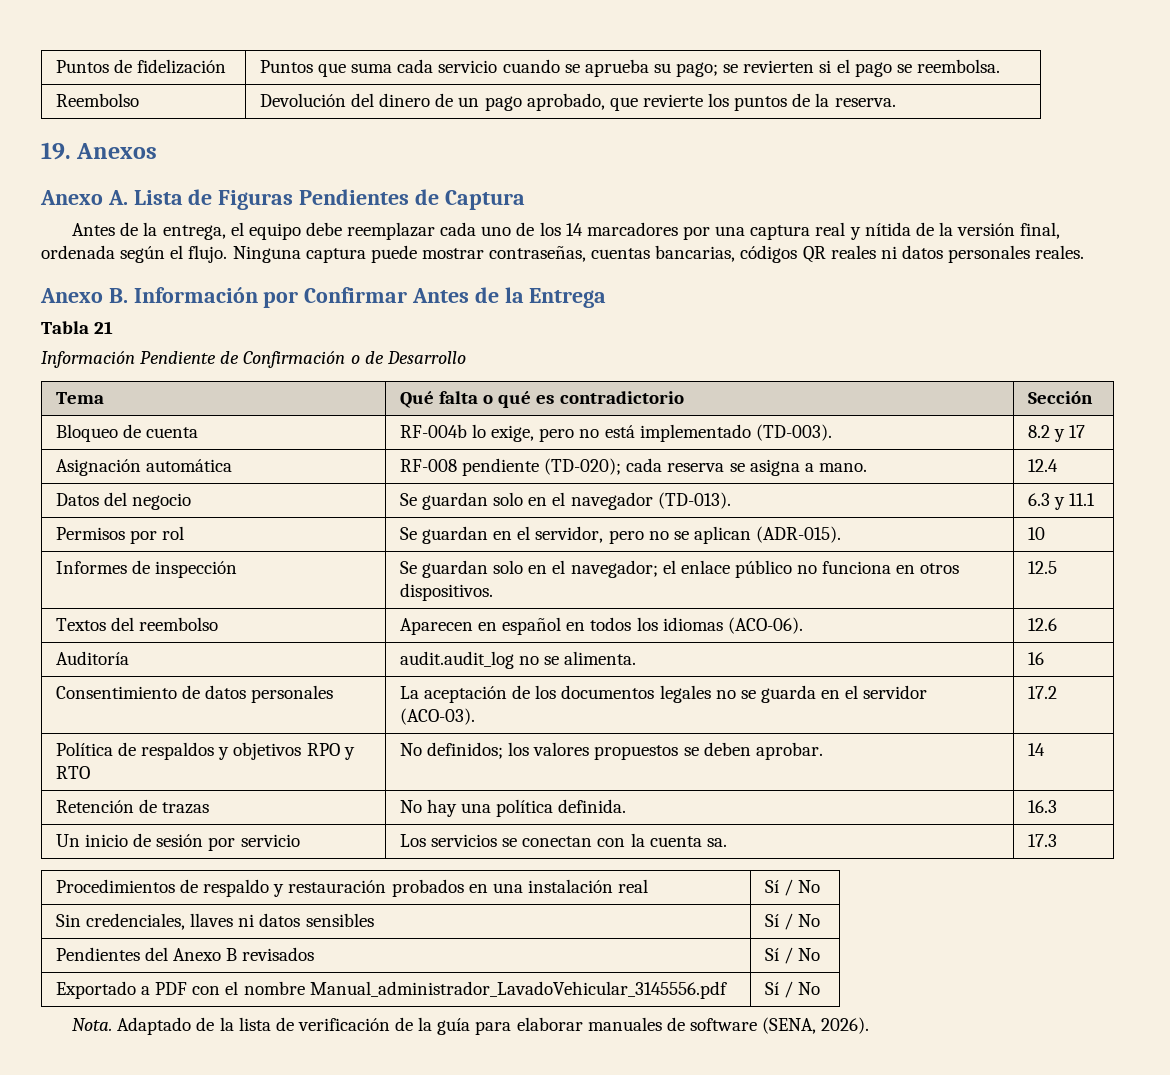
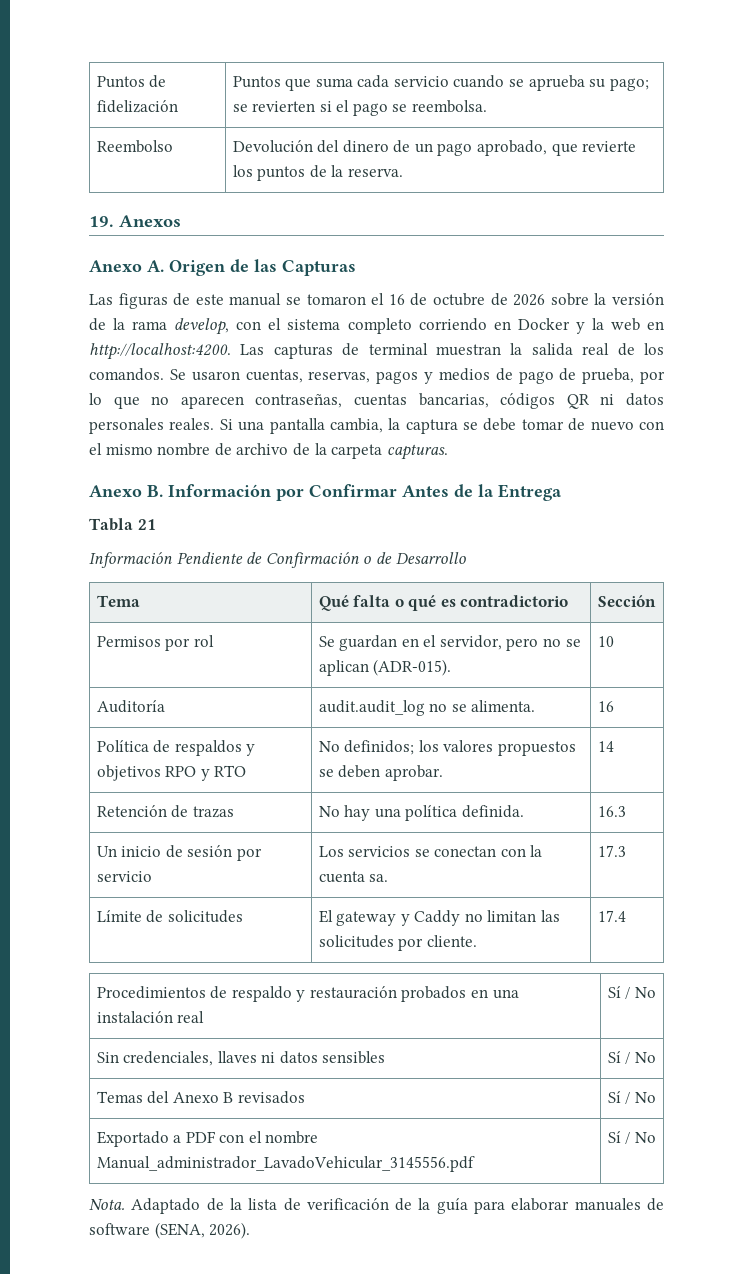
- Anexo A. Lista de Figuras Pendientes de Captura
- Antes de la entrega, el equipo debe reemplazar cada uno de los 14 marcadores por una captura real y nítida de la versión final, ordenada según el flujo. Ninguna captura puede mostrar contraseñas, cuentas bancarias, códigos QR reales ni datos personales reales.
+ Anexo A. Origen de las Capturas
+ Las figuras de este manual se tomaron el 16 de octubre de 2026 sobre la versión de la rama develop, con el sistema completo corriendo en Docker y la web en http://localhost:4200. Las capturas de terminal muestran la salida real de los comandos. Se usaron cuentas, reservas, pagos y medios de pago de prueba, por lo que no aparecen contraseñas, cuentas bancarias, códigos QR ni datos personales reales. Si una pantalla cambia, la captura se debe tomar de nuevo con el mismo nombre de archivo de la carpeta capturas.
- Bloqueo de cuenta | RF-004b lo exige, pero no está implementado (TD-003). | 8.2 y 17
- Asignación automática | RF-008 pendiente (TD-020); cada reserva se asigna a mano. | 12.4
- Datos del negocio | Se guardan solo en el navegador (TD-013). | 6.3 y 11.1
- Informes de inspección | Se guardan solo en el navegador; el enlace público no funciona en otros dispositivos. | 12.5
- Textos del reembolso | Aparecen en español en todos los idiomas (ACO-06). | 12.6
- Consentimiento de datos personales | La aceptación de los documentos legales no se guarda en el servidor (ACO-03). | 17.2
+ Límite de solicitudes | El gateway y Caddy no limitan las solicitudes por cliente. | 17.4
- Pendientes del Anexo B revisados | Sí / No
+ Temas del Anexo B revisados | Sí / No

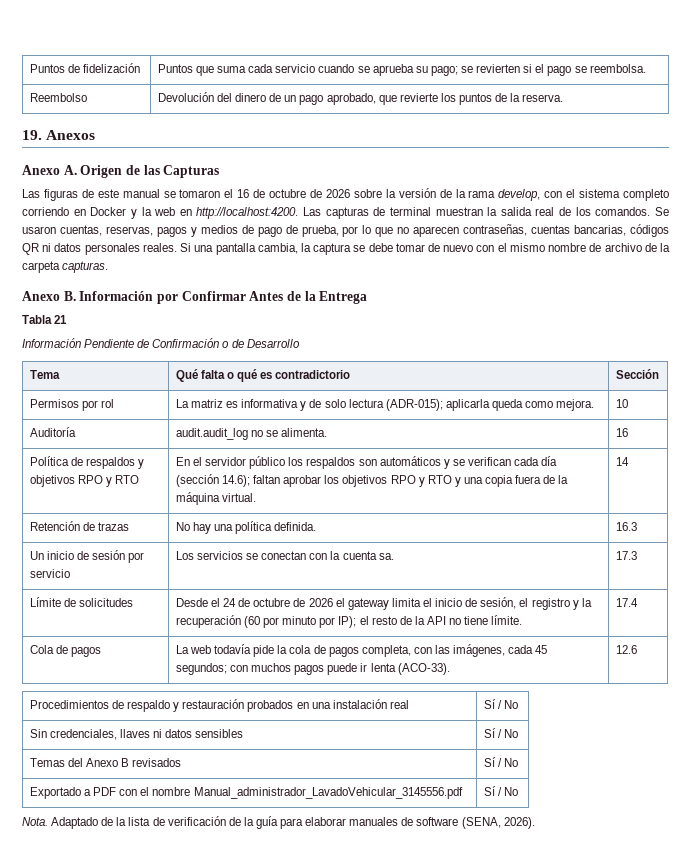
- Permisos por rol | Se guardan en el servidor, pero no se aplican (ADR-015). | 10
+ Permisos por rol | La matriz es informativa y de solo lectura (ADR-015); aplicarla queda como mejora. | 10
- Política de respaldos y objetivos RPO y RTO | No definidos; los valores propuestos se deben aprobar. | 14
+ Política de respaldos y objetivos RPO y RTO | En el servidor público los respaldos son automáticos y se verifican cada día (sección 14.6); faltan aprobar los objetivos RPO y RTO y una copia fuera de la máquina virtual. | 14
- Límite de solicitudes | El gateway y Caddy no limitan las solicitudes por cliente. | 17.4
+ Límite de solicitudes | Desde el 24 de octubre de 2026 el gateway limita el inicio de sesión, el registro y la recuperación (60 por minuto por IP); el resto de la API no tiene límite. | 17.4
+ Cola de pagos | La web todavía pide la cola de pagos completa, con las imágenes, cada 45 segundos; con muchos pagos puede ir lenta (ACO-33). | 12.6

